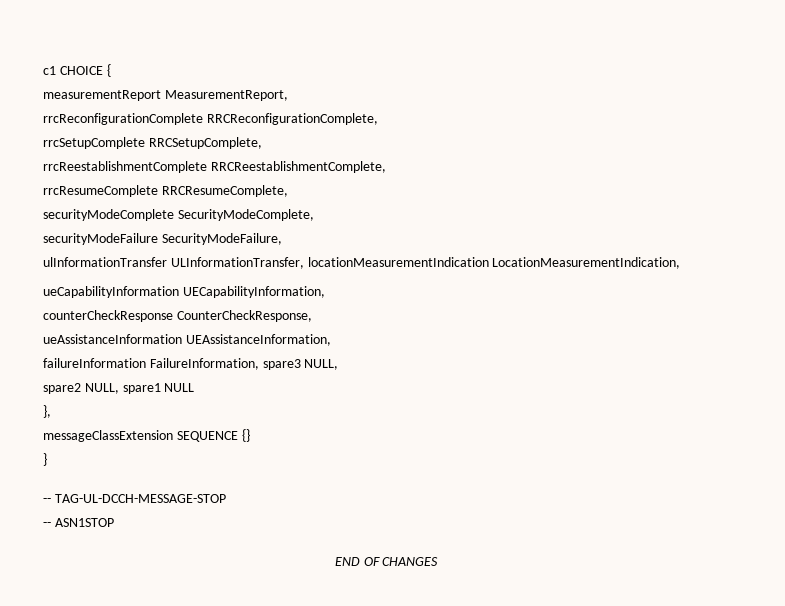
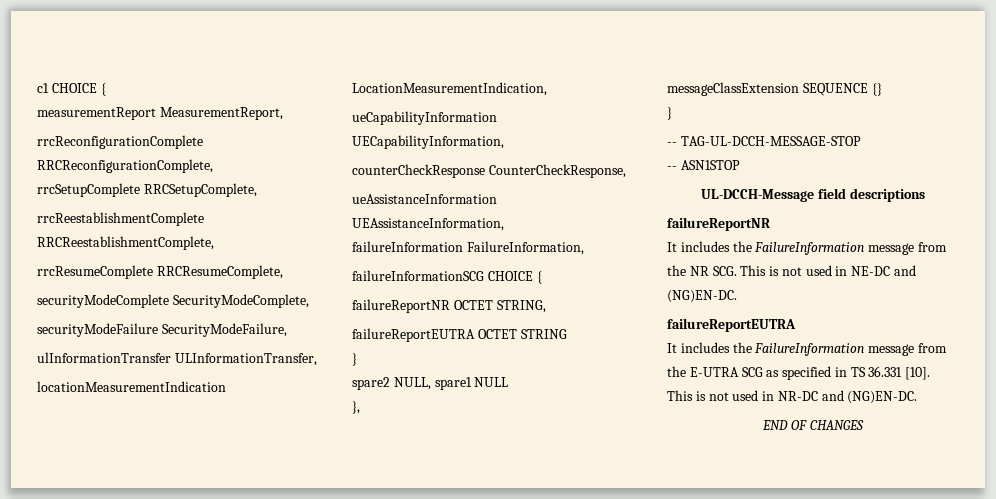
- ulInformationTransfer ULInformationTransfer, locationMeasurementIndication LocationMeasurementIndication,
+ ulInformationTransfer ULInformationTransfer,
+ locationMeasurementIndication LocationMeasurementIndication,
- failureInformation FailureInformation, spare3 NULL,
+ failureInformation FailureInformation,
+ failureInformationSCG CHOICE {
+ failureReportNR OCTET STRING,
+ failureReportEUTRA OCTET STRING
+ }
+ UL-DCCH-Message field descriptions
+ failureReportNR
+ It includes the FailureInformation message from the NR SCG. This is not used in NE-DC and (NG)EN-DC.
+ failureReportEUTRA
+ It includes the FailureInformation message from the E-UTRA SCG as specified in TS 36.331 [10]. This is not used in NR-DC and (NG)EN-DC.

